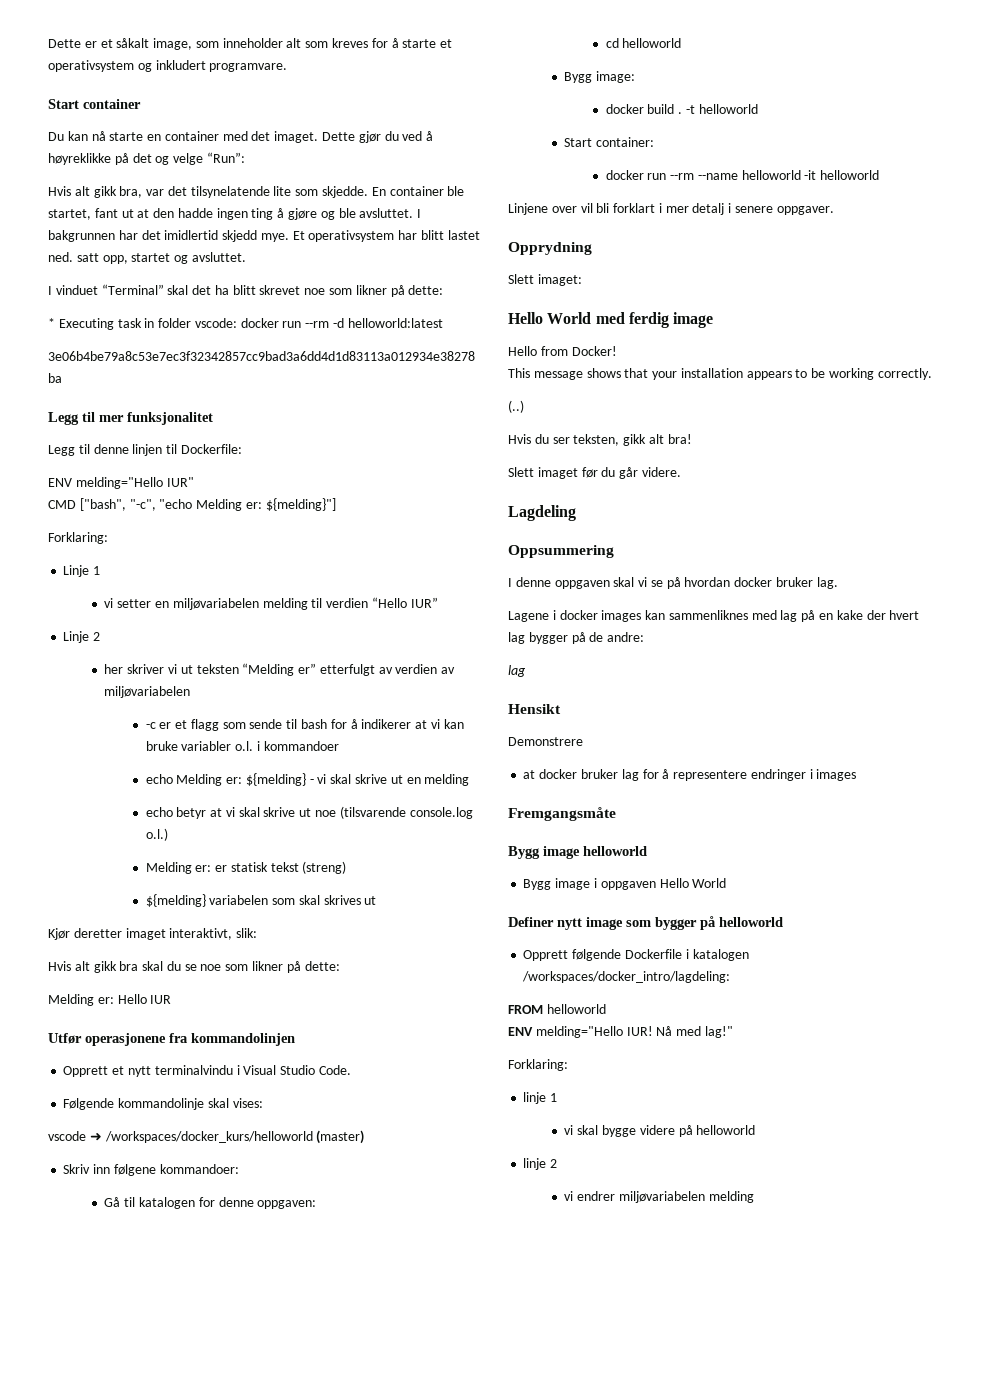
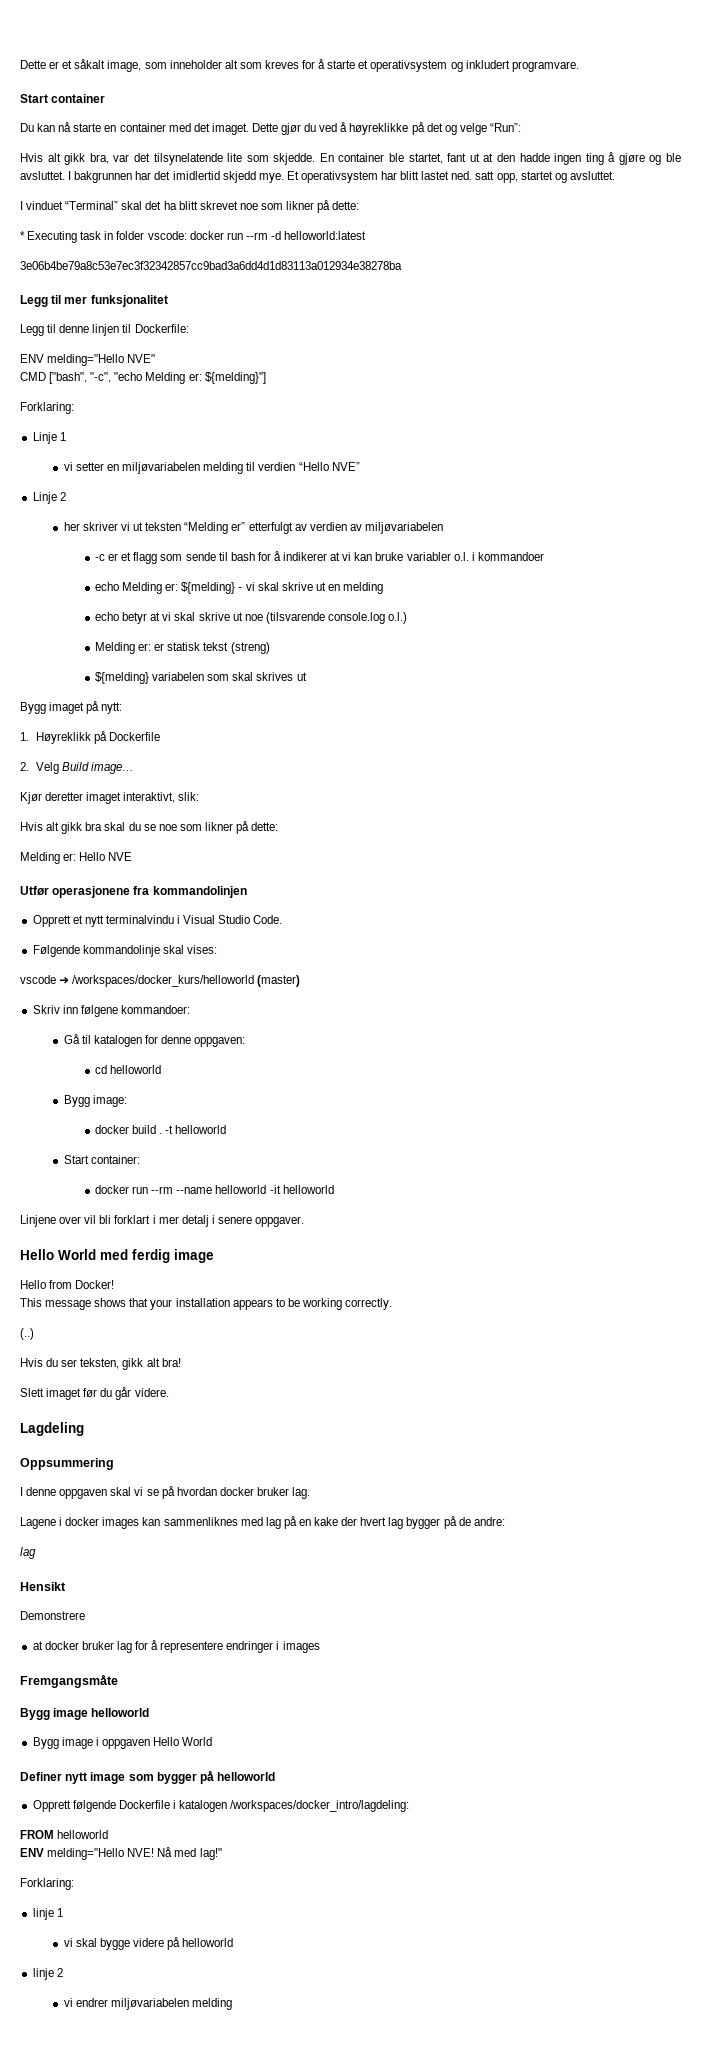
- ENV melding="Hello IUR"
+ ENV melding="Hello NVE"
- vi setter en miljøvariabelen melding til verdien “Hello IUR”
+ vi setter en miljøvariabelen melding til verdien “Hello NVE”
+ Bygg imaget på nytt:
+ 1. Høyreklikk på Dockerfile
+ 2. Velg Build image…
- Melding er: Hello IUR
+ Melding er: Hello NVE
- Opprydning
- Slett imaget:
- ENV melding="Hello IUR!
+ ENV melding="Hello NVE!

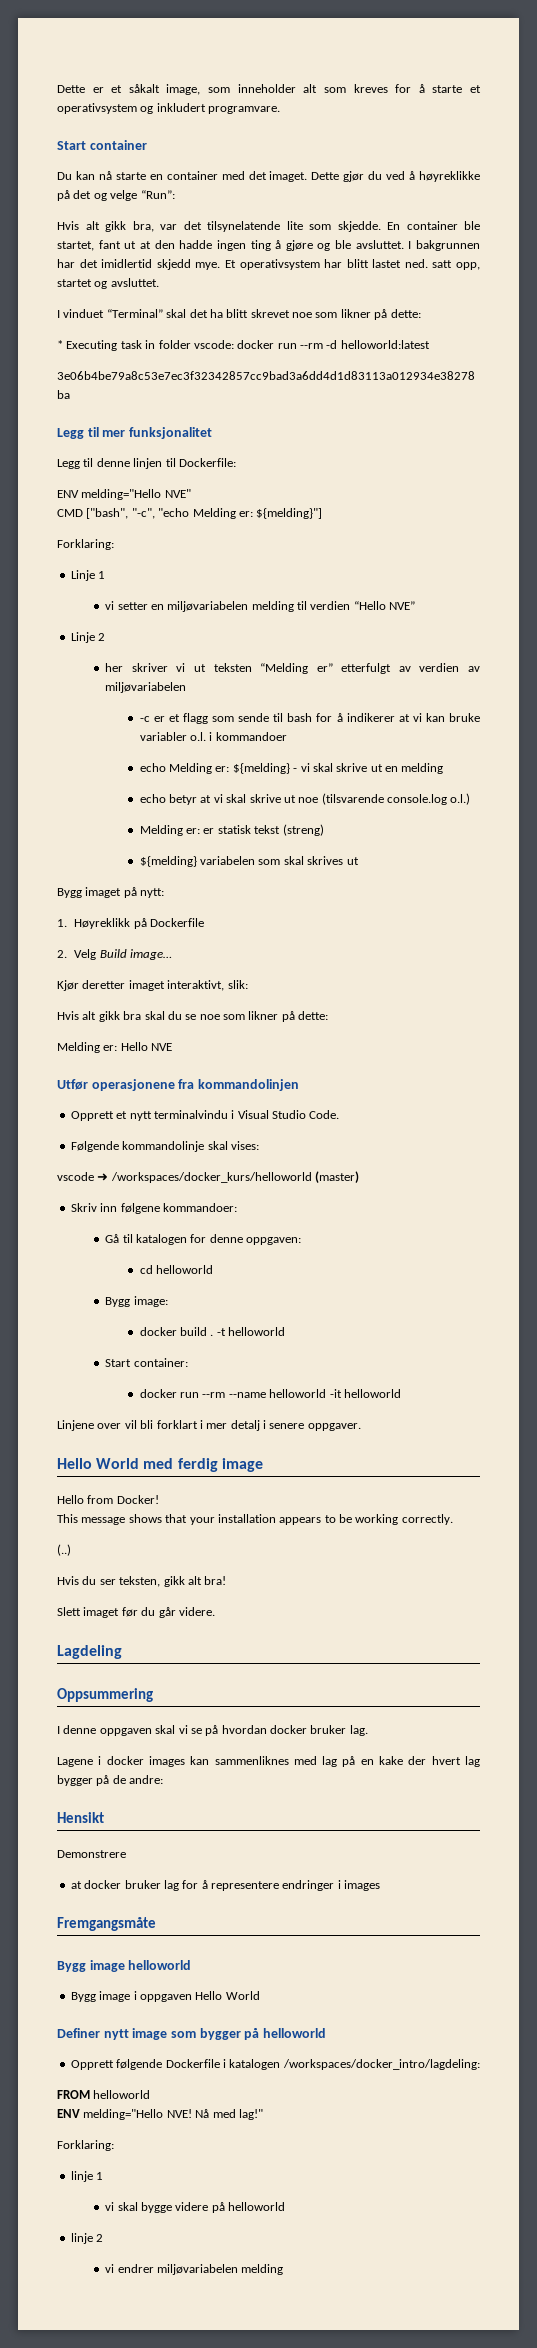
  Lagene i docker images kan sammenliknes med lag på en kake der hvert lag bygger på de andre:
- lag

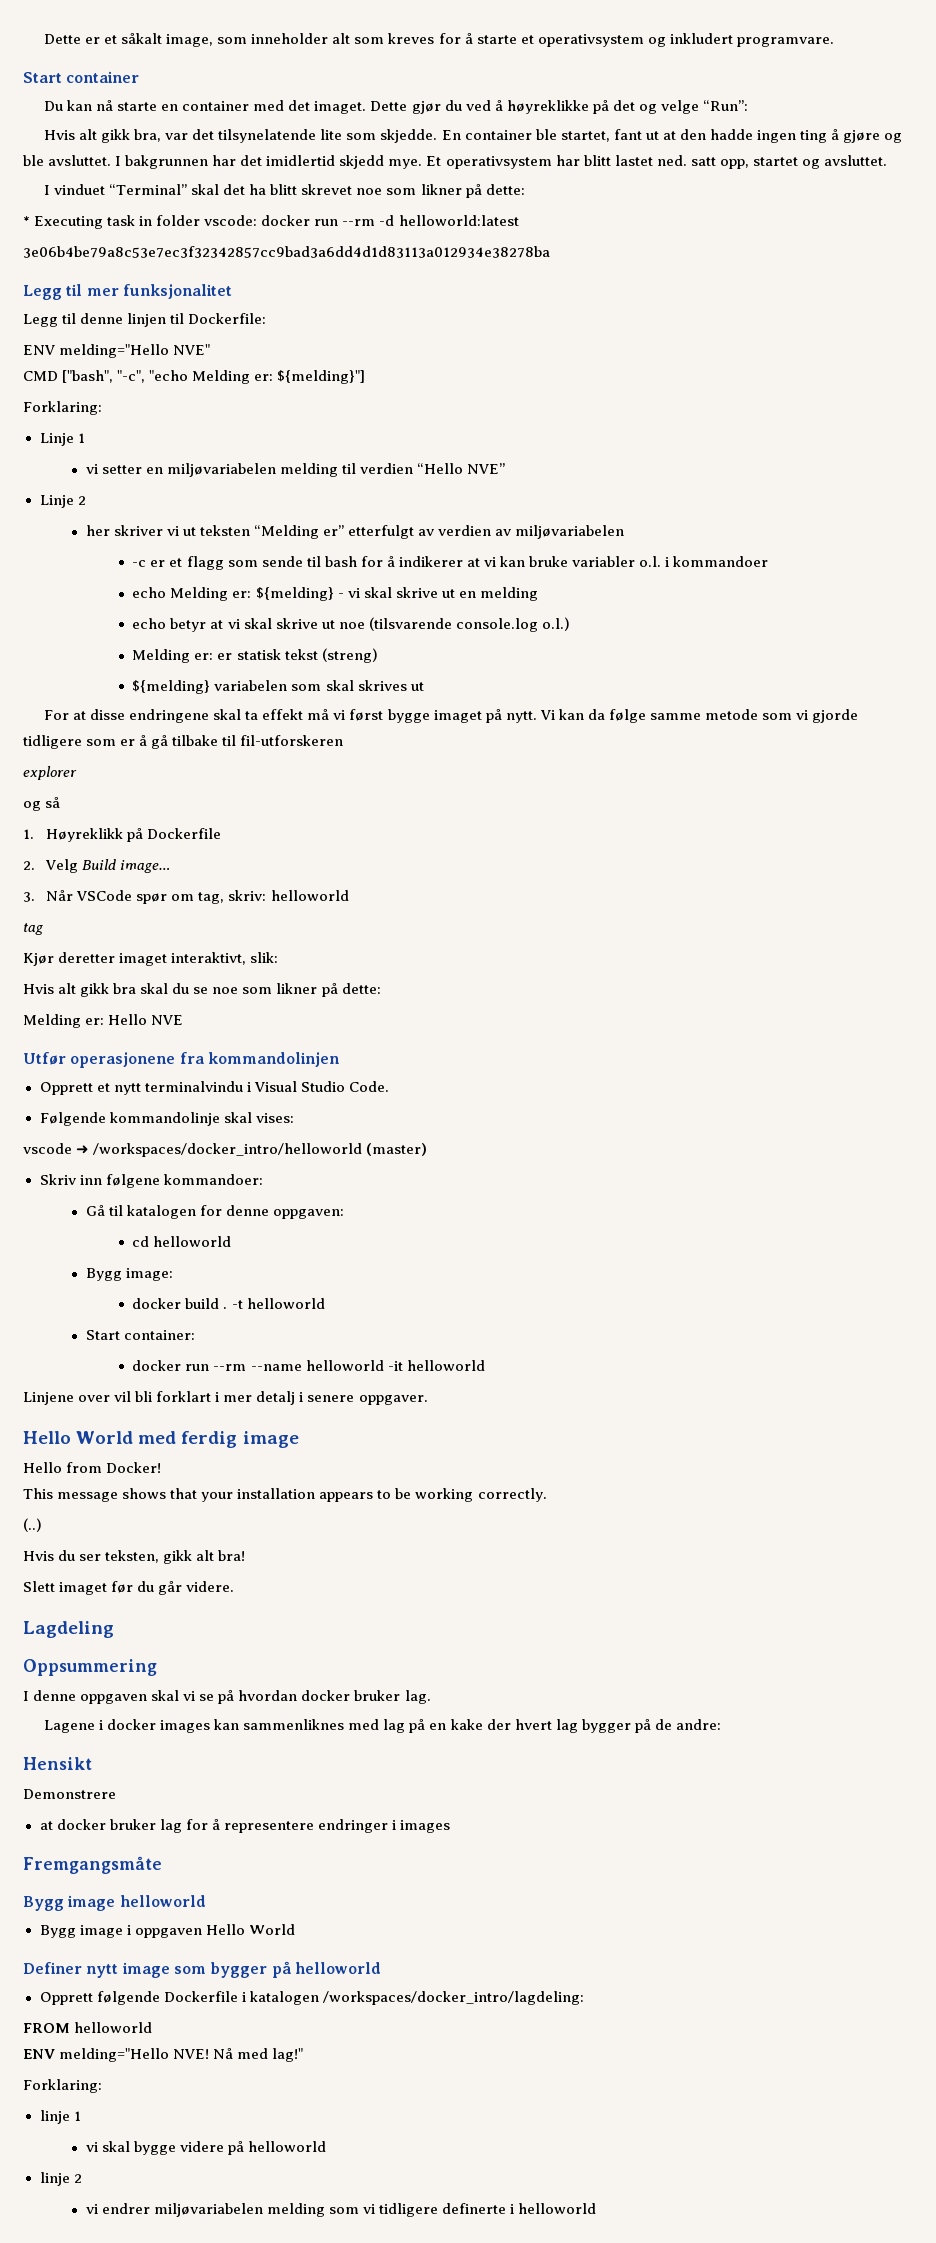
- Bygg imaget på nytt:
+ For at disse endringene skal ta effekt må vi først bygge imaget på nytt. Vi kan da følge samme metode som vi gjorde tidligere som er å gå tilbake til fil-utforskeren
+ explorer
+ og så
+ 3. Når VSCode spør om tag, skriv: helloworld
+ tag
- vscode ➜ /workspaces/docker_kurs/helloworld (master)
+ vscode ➜ /workspaces/docker_intro/helloworld (master)
- vi endrer miljøvariabelen melding
+ vi endrer miljøvariabelen melding som vi tidligere definerte i helloworld

